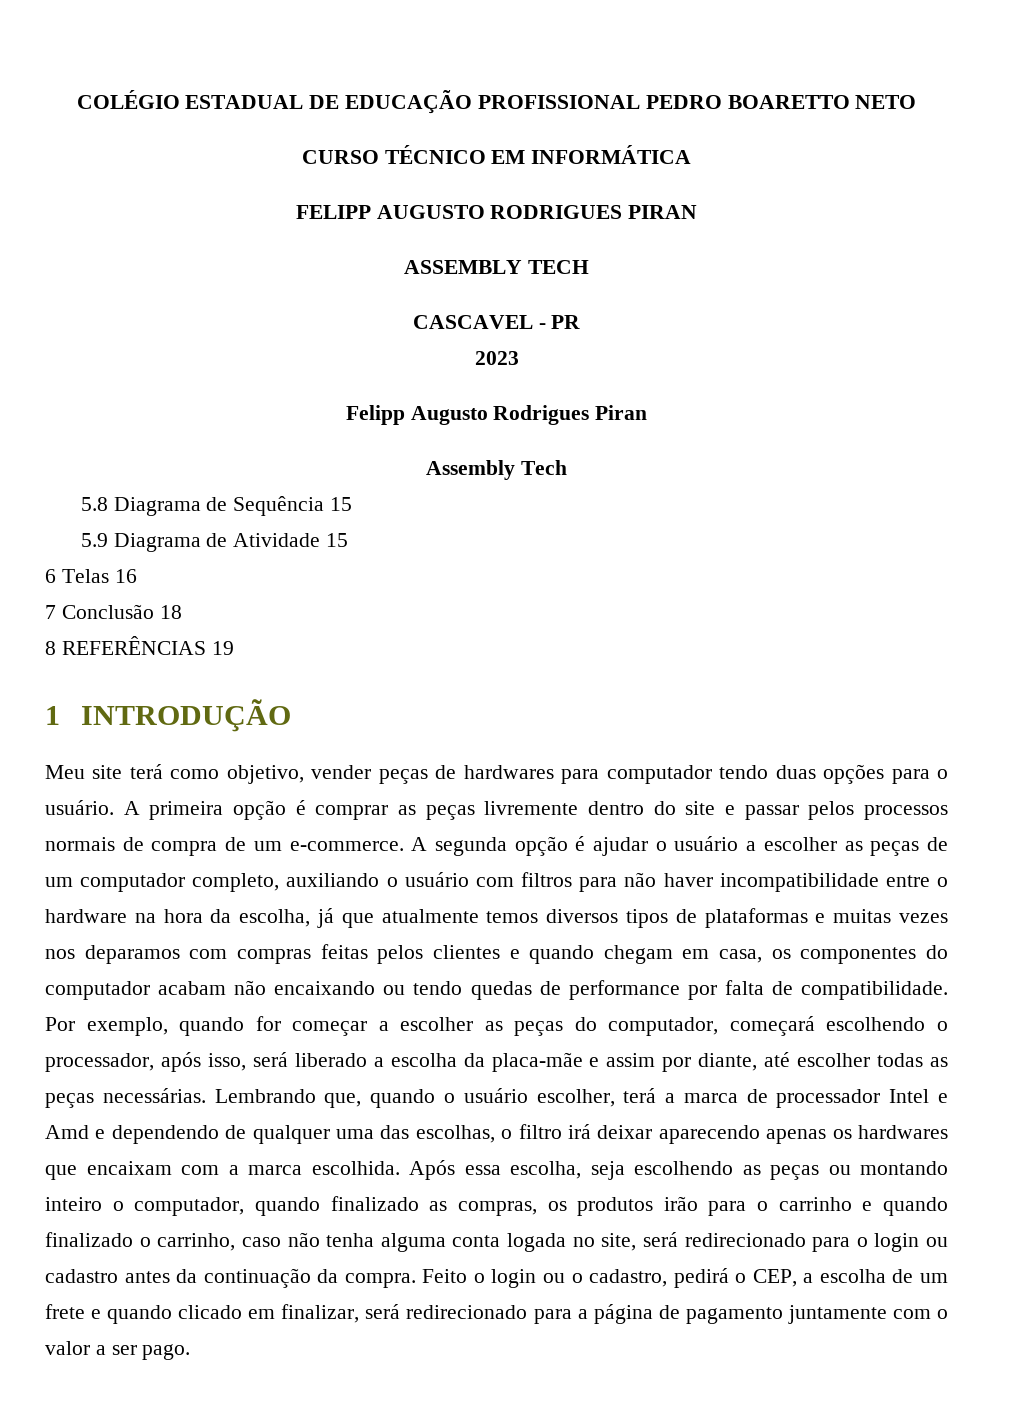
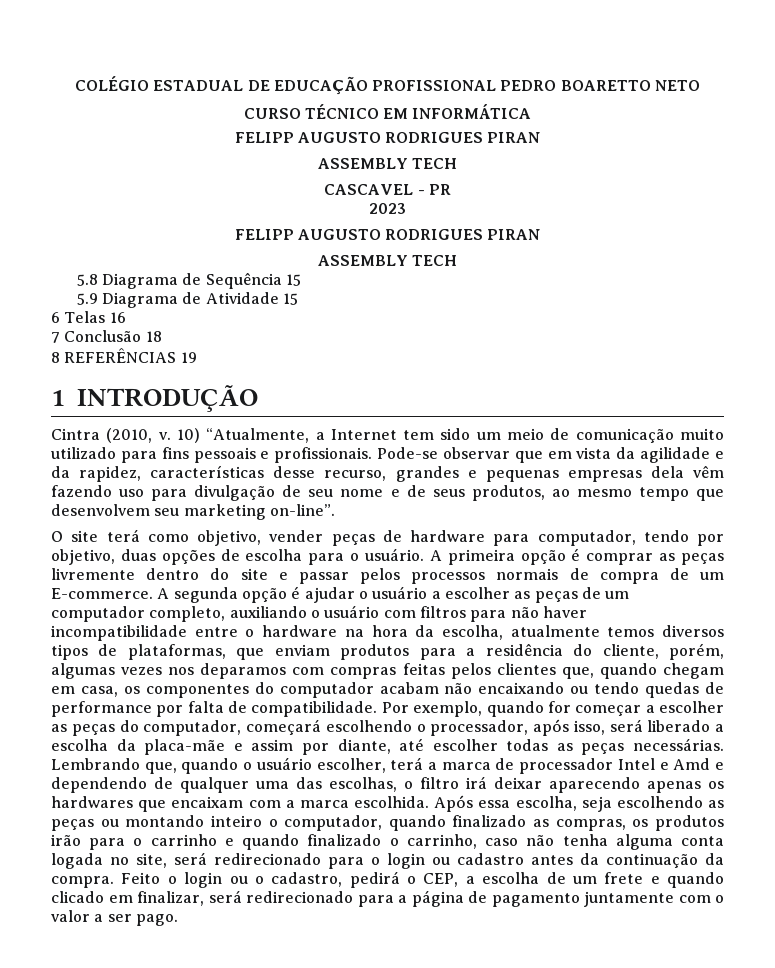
  2023
- Felipp Augusto Rodrigues Piran
- Assembly Tech
+ FELIPP AUGUSTO RODRIGUES PIRAN
+ ASSEMBLY TECH
- Meu site terá como objetivo, vender peças de hardwares para computador tendo duas opções para o usuário.
+ Cintra (2010, v. 10) “Atualmente, a Internet tem sido um meio de comunicação muito utilizado para fins pessoais e profissionais. Pode-se observar que em vista da agilidade e da rapidez, características desse recurso, grandes e pequenas empresas dela vêm fazendo uso para divulgação de seu nome e de seus produtos, ao mesmo tempo que desenvolvem seu marketing on-line”.
+ O site terá como objetivo, vender peças de hardware para computador, tendo por objetivo, duas opções de escolha para o usuário.
- A primeira opção é comprar as peças livremente dentro do site e passar pelos processos normais de compra de um e-commerce.
+ A primeira opção é comprar as peças livremente dentro do site e passar pelos processos normais de compra de um E-commerce.
- A segunda opção é ajudar o usuário a escolher as peças de um computador completo, auxiliando o usuário com filtros para não haver incompatibilidade entre o hardware na hora da escolha, já que atualmente temos diversos tipos de plataformas e muitas vezes nos deparamos com compras feitas pelos clientes e quando chegam em casa, os componentes do computador acabam não encaixando ou tendo quedas de performance por falta de compatibilidade.
+ A segunda opção é ajudar o usuário a escolher as peças de um computador completo, auxiliando o usuário com filtros para não haver incompatibilidade entre o hardware na hora da escolha, atualmente temos diversos tipos de plataformas, que enviam produtos para a residência do cliente, porém, algumas vezes nos deparamos com compras feitas pelos clientes que, quando chegam em casa, os componentes do computador acabam não encaixando ou tendo quedas de performance por falta de compatibilidade.

